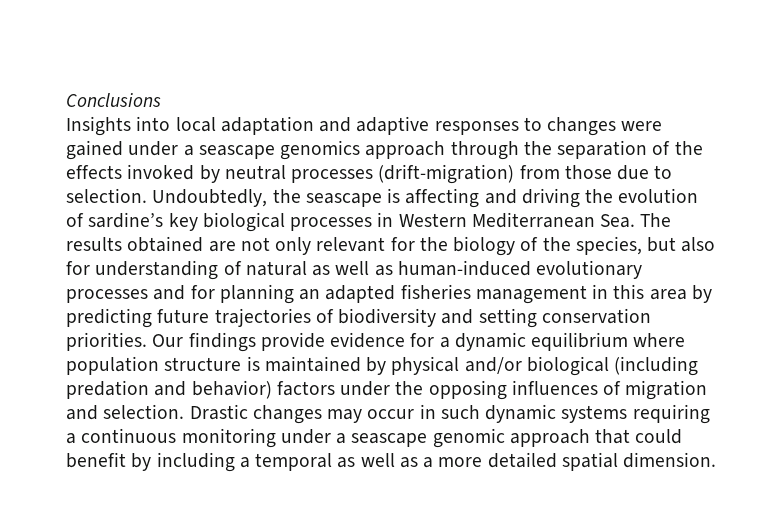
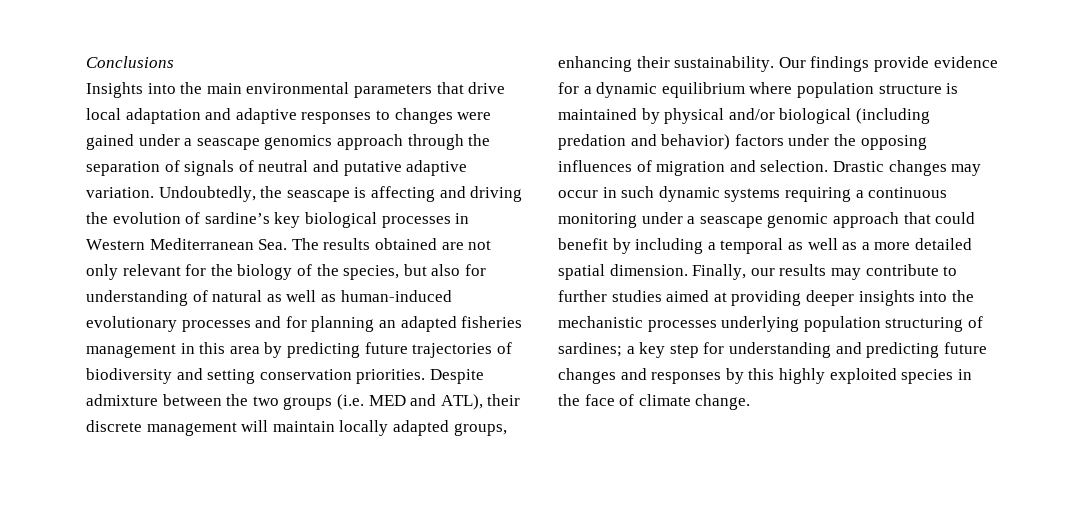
- Insights into local adaptation and adaptive responses to changes were gained under a seascape genomics approach through the separation of the effects invoked by neutral processes (drift-migration) from those due to selection.
+ Insights into the main environmental parameters that drive local adaptation and adaptive responses to changes were gained under a seascape genomics approach through the separation of signals of neutral and putative adaptive variation.
+ Despite admixture between the two groups (i.e. MED and ATL), their discrete management will maintain locally adapted groups, enhancing their sustainability.
+ Finally, our results may contribute to further studies aimed at providing deeper insights into the mechanistic processes underlying population structuring of sardines; a key step for understanding and predicting future changes and responses by this highly exploited species in the face of climate change.

